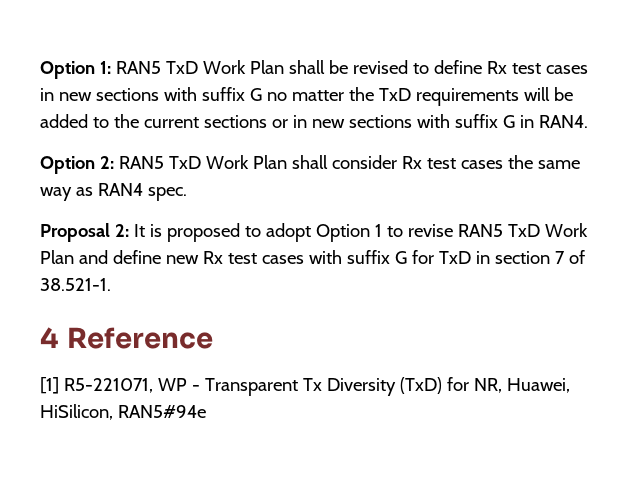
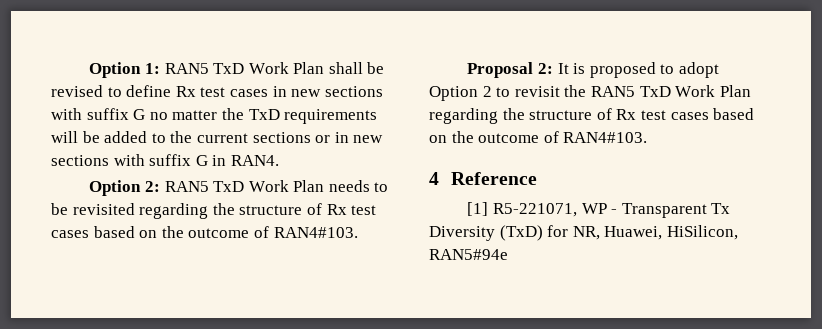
- Option 2: RAN5 TxD Work Plan shall consider Rx test cases the same way as RAN4 spec.
+ Option 2: RAN5 TxD Work Plan needs to be revisited regarding the structure of Rx test cases based on the outcome of RAN4#103.
- Proposal 2: It is proposed to adopt Option 1 to revise RAN5 TxD Work Plan and define new Rx test cases with suffix G for TxD in section 7 of 38.521-1.
+ Proposal 2: It is proposed to adopt Option 2 to revisit the RAN5 TxD Work Plan regarding the structure of Rx test cases based on the outcome of RAN4#103.

